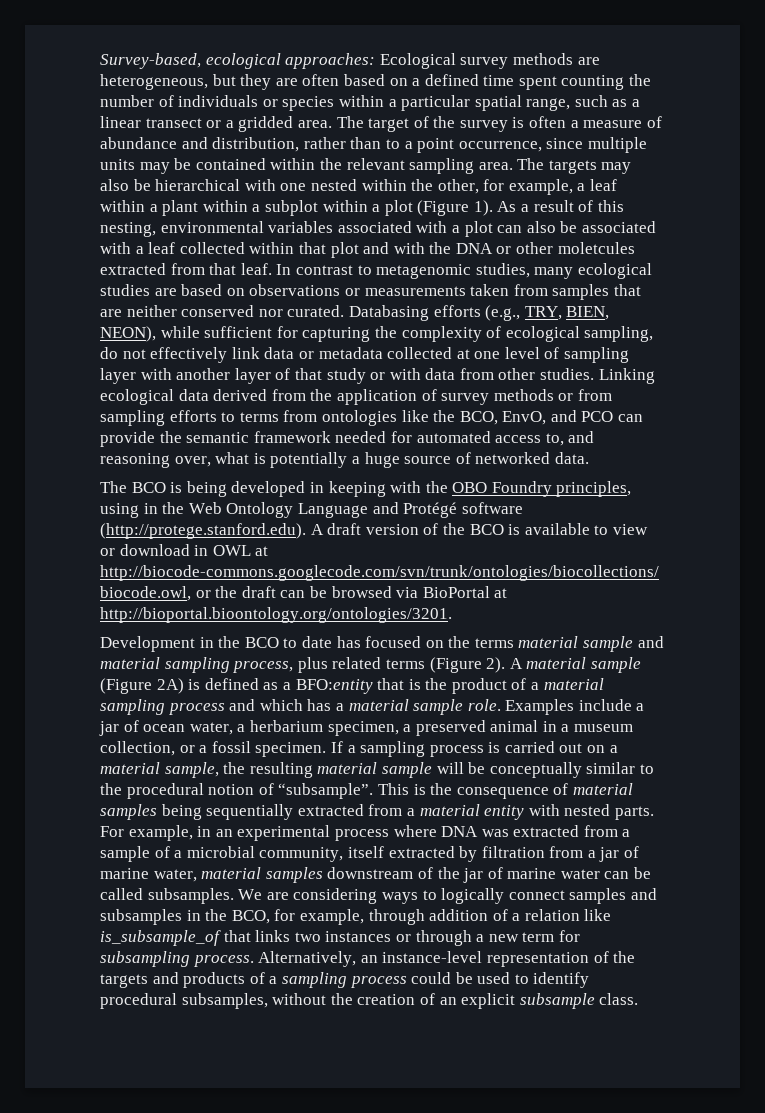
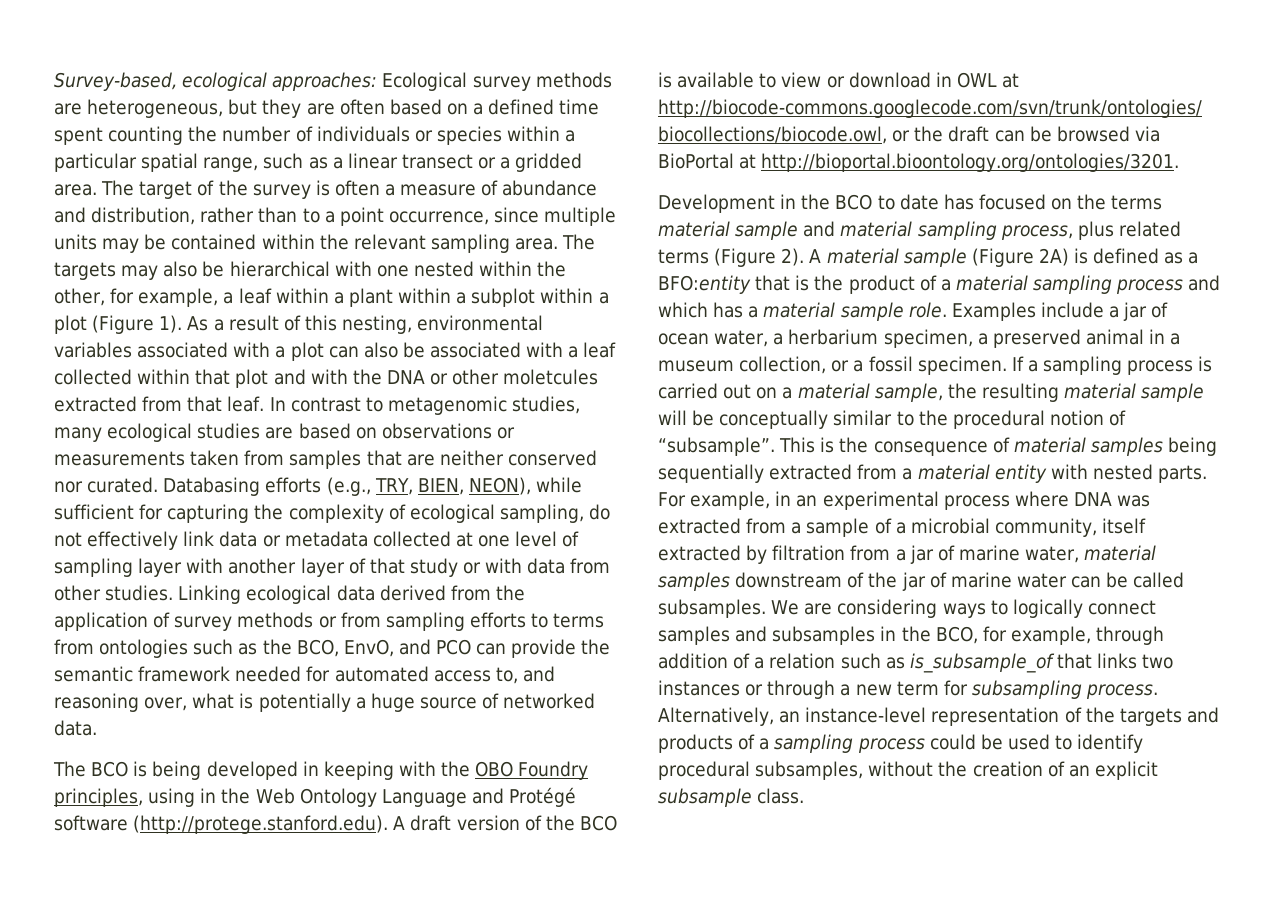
- Linking ecological data derived from the application of survey methods or from sampling efforts to terms from ontologies like the BCO, EnvO, and PCO can provide the semantic framework needed for automated access to, and reasoning over, what is potentially a huge source of networked data.
+ Linking ecological data derived from the application of survey methods or from sampling efforts to terms from ontologies such as the BCO, EnvO, and PCO can provide the semantic framework needed for automated access to, and reasoning over, what is potentially a huge source of networked data.
- We are considering ways to logically connect samples and subsamples in the BCO, for example, through addition of a relation like is_subsample_of that links two instances or through a new term for subsampling process.
+ We are considering ways to logically connect samples and subsamples in the BCO, for example, through addition of a relation such as is_subsample_of that links two instances or through a new term for subsampling process.

